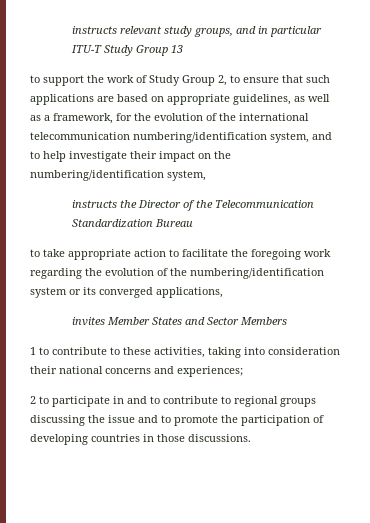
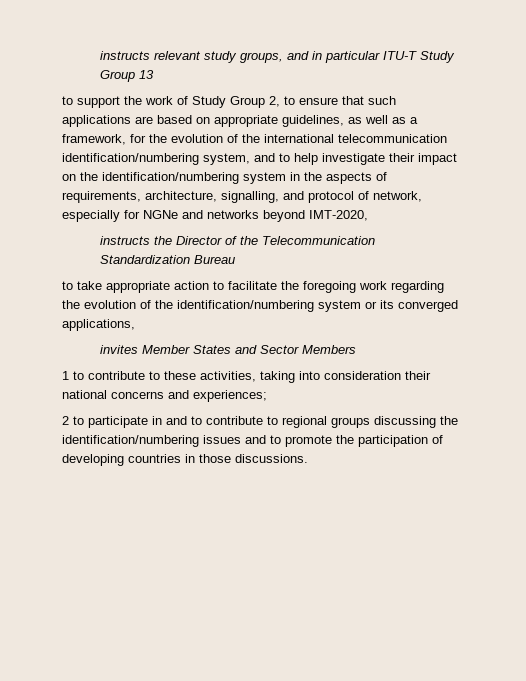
- to support the work of Study Group 2, to ensure that such applications are based on appropriate guidelines, as well as a framework, for the evolution of the international telecommunication numbering/identification system, and to help investigate their impact on the numbering/identification system,
+ to support the work of Study Group 2, to ensure that such applications are based on appropriate guidelines, as well as a framework, for the evolution of the international telecommunication identification/numbering system, and to help investigate their impact on the identification/numbering system in the aspects of requirements, architecture, signalling, and protocol of network, especially for NGNe and networks beyond IMT-2020,
- to take appropriate action to facilitate the foregoing work regarding the evolution of the numbering/identification system or its converged applications,
+ to take appropriate action to facilitate the foregoing work regarding the evolution of the identification/numbering system or its converged applications,
- 2 to participate in and to contribute to regional groups discussing the issue and to promote the participation of developing countries in those discussions.
+ 2 to participate in and to contribute to regional groups discussing the identification/numbering issues and to promote the participation of developing countries in those discussions.

